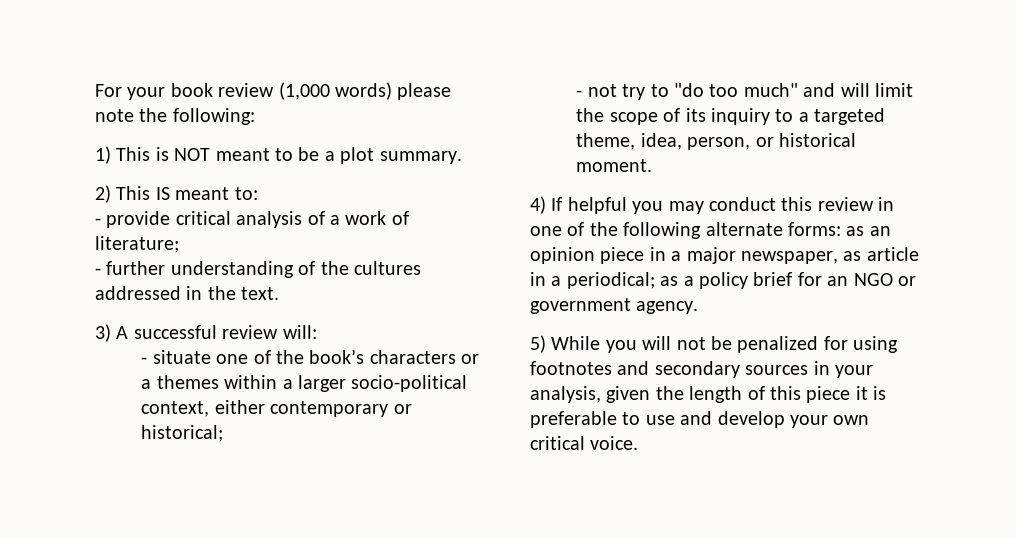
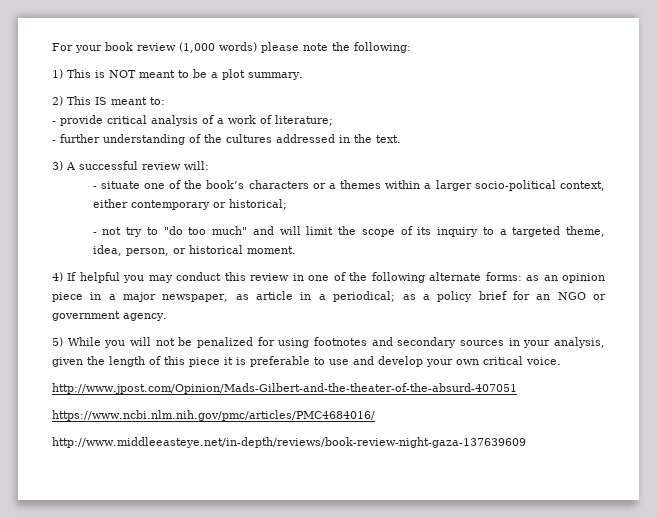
+ http://www.jpost.com/Opinion/Mads-Gilbert-and-the-theater-of-the-absurd-407051
+ https://www.ncbi.nlm.nih.gov/pmc/articles/PMC4684016/
+ http://www.middleeasteye.net/in-depth/reviews/book-review-night-gaza-137639609

